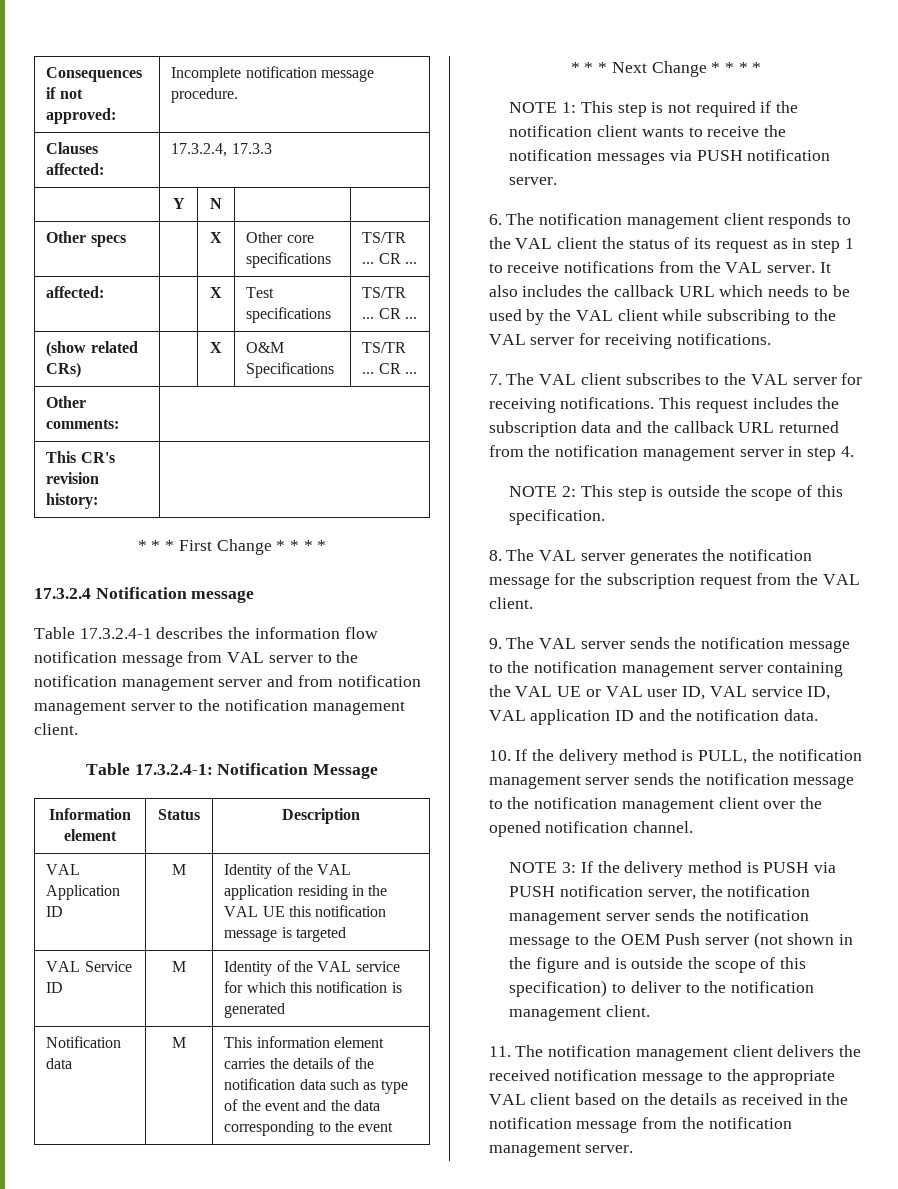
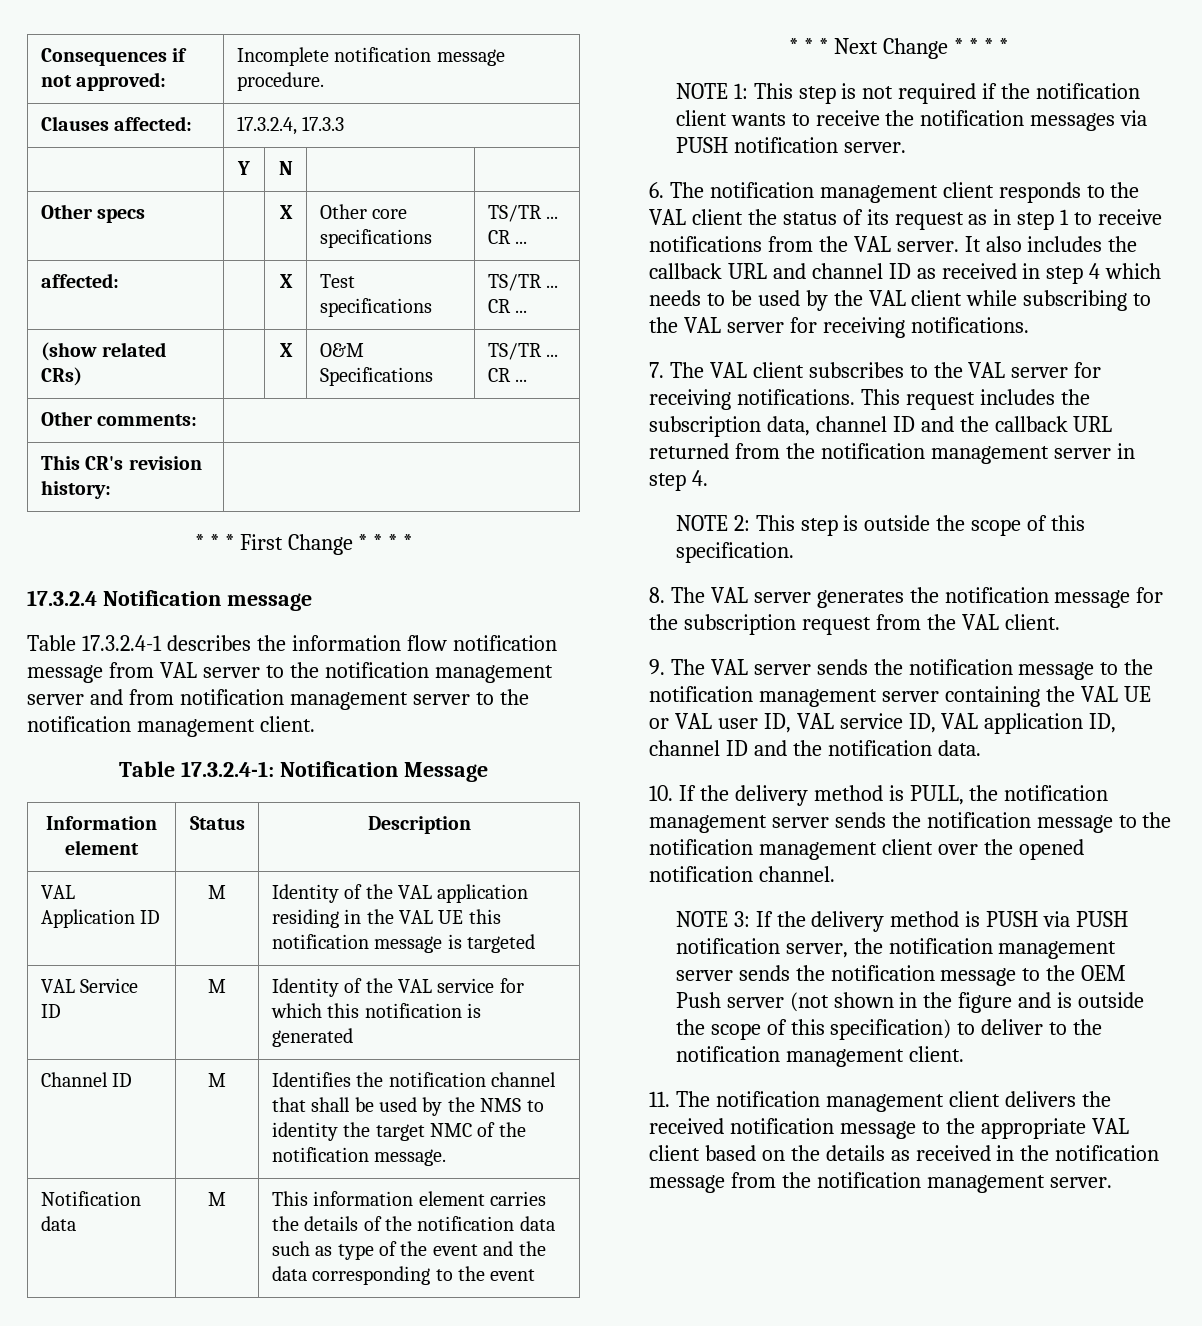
+ Channel ID | M | Identifies the notification channel that shall be used by the NMS to identity the target NMC of the notification message.
- It also includes the callback URL which needs to be used by the VAL client while subscribing to the VAL server for receiving notifications.
+ It also includes the callback URL and channel ID as received in step 4 which needs to be used by the VAL client while subscribing to the VAL server for receiving notifications.
- This request includes the subscription data and the callback URL returned from the notification management server in step 4.
+ This request includes the subscription data, channel ID and the callback URL returned from the notification management server in step 4.
- 9. The VAL server sends the notification message to the notification management server containing the VAL UE or VAL user ID, VAL service ID, VAL application ID and the notification data.
+ 9. The VAL server sends the notification message to the notification management server containing the VAL UE or VAL user ID, VAL service ID, VAL application ID, channel ID and the notification data.

